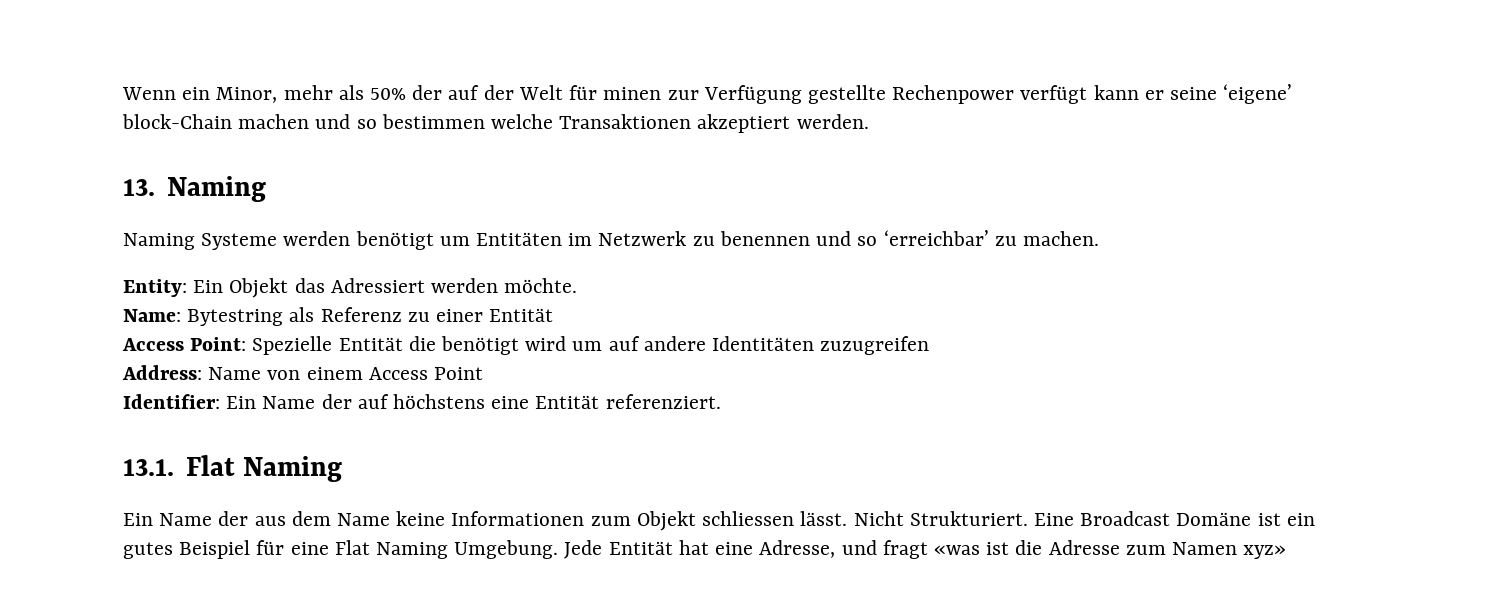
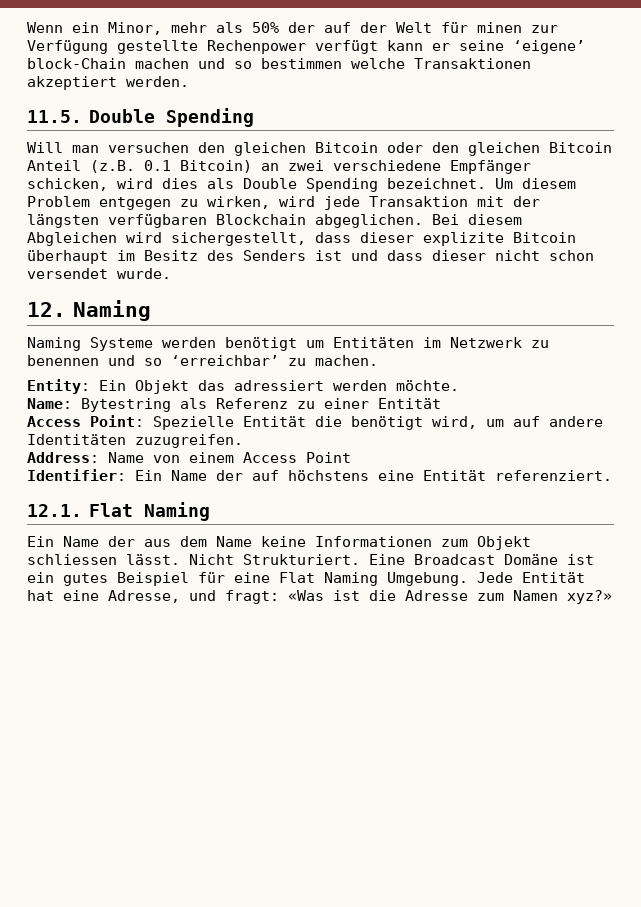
- 13. Naming
+ 11.5. Double Spending
+ Will man versuchen den gleichen Bitcoin oder den gleichen Bitcoin Anteil (z.B. 0.1 Bitcoin) an zwei verschiedene Empfänger schicken, wird dies als Double Spending bezeichnet. Um diesem Problem entgegen zu wirken, wird jede Transaktion mit der längsten verfügbaren Blockchain abgeglichen. Bei diesem Abgleichen wird sichergestellt, dass dieser explizite Bitcoin überhaupt im Besitz des Senders ist und dass dieser nicht schon versendet wurde.
+ 12. Naming
- Entity: Ein Objekt das Adressiert werden möchte.
+ Entity: Ein Objekt das adressiert werden möchte.
- Access Point: Spezielle Entität die benötigt wird um auf andere Identitäten zuzugreifen
+ Access Point: Spezielle Entität die benötigt wird, um auf andere Identitäten zuzugreifen.
- 13.1. Flat Naming
+ 12.1. Flat Naming
- Jede Entität hat eine Adresse, und fragt «was ist die Adresse zum Namen xyz»
+ Jede Entität hat eine Adresse, und fragt: «Was ist die Adresse zum Namen xyz?»

